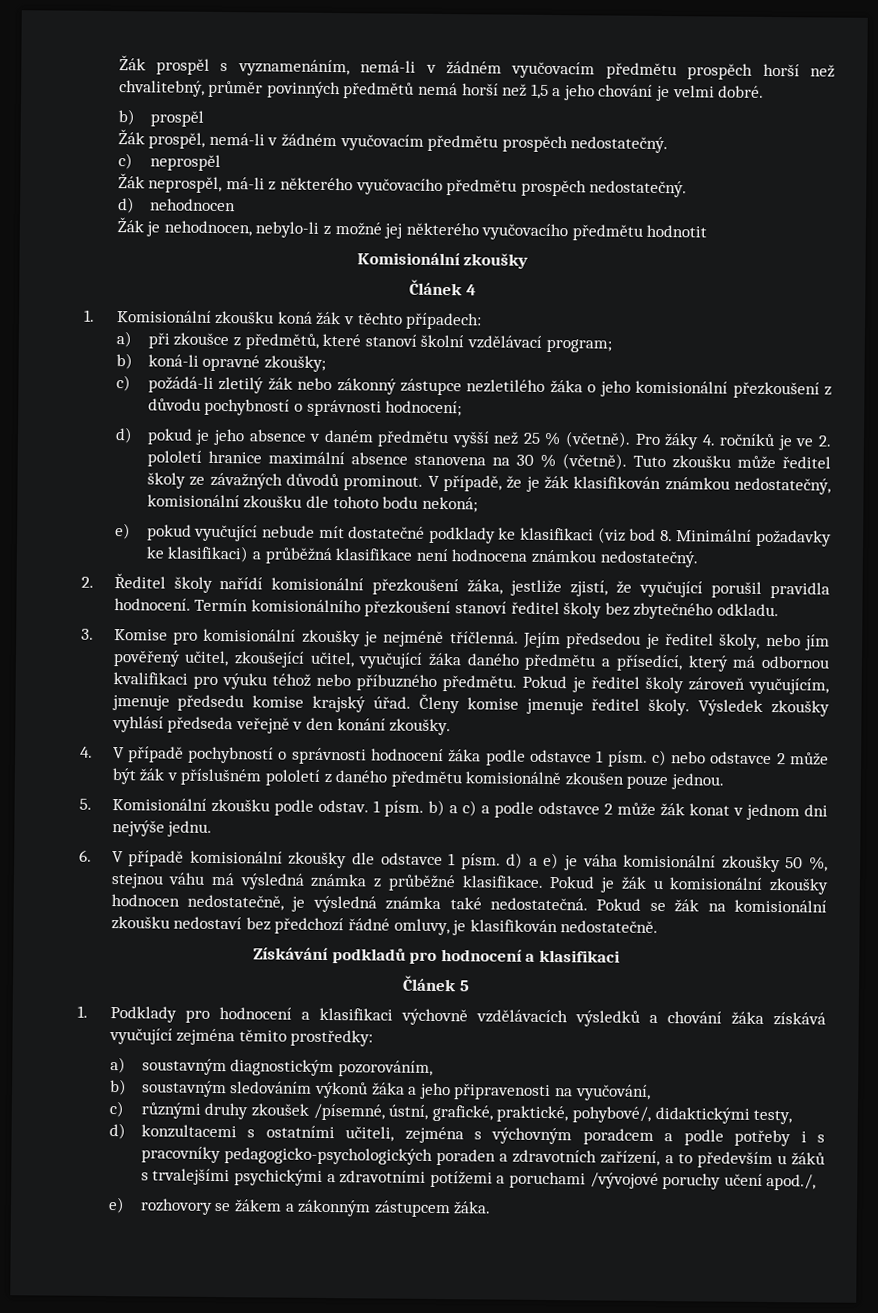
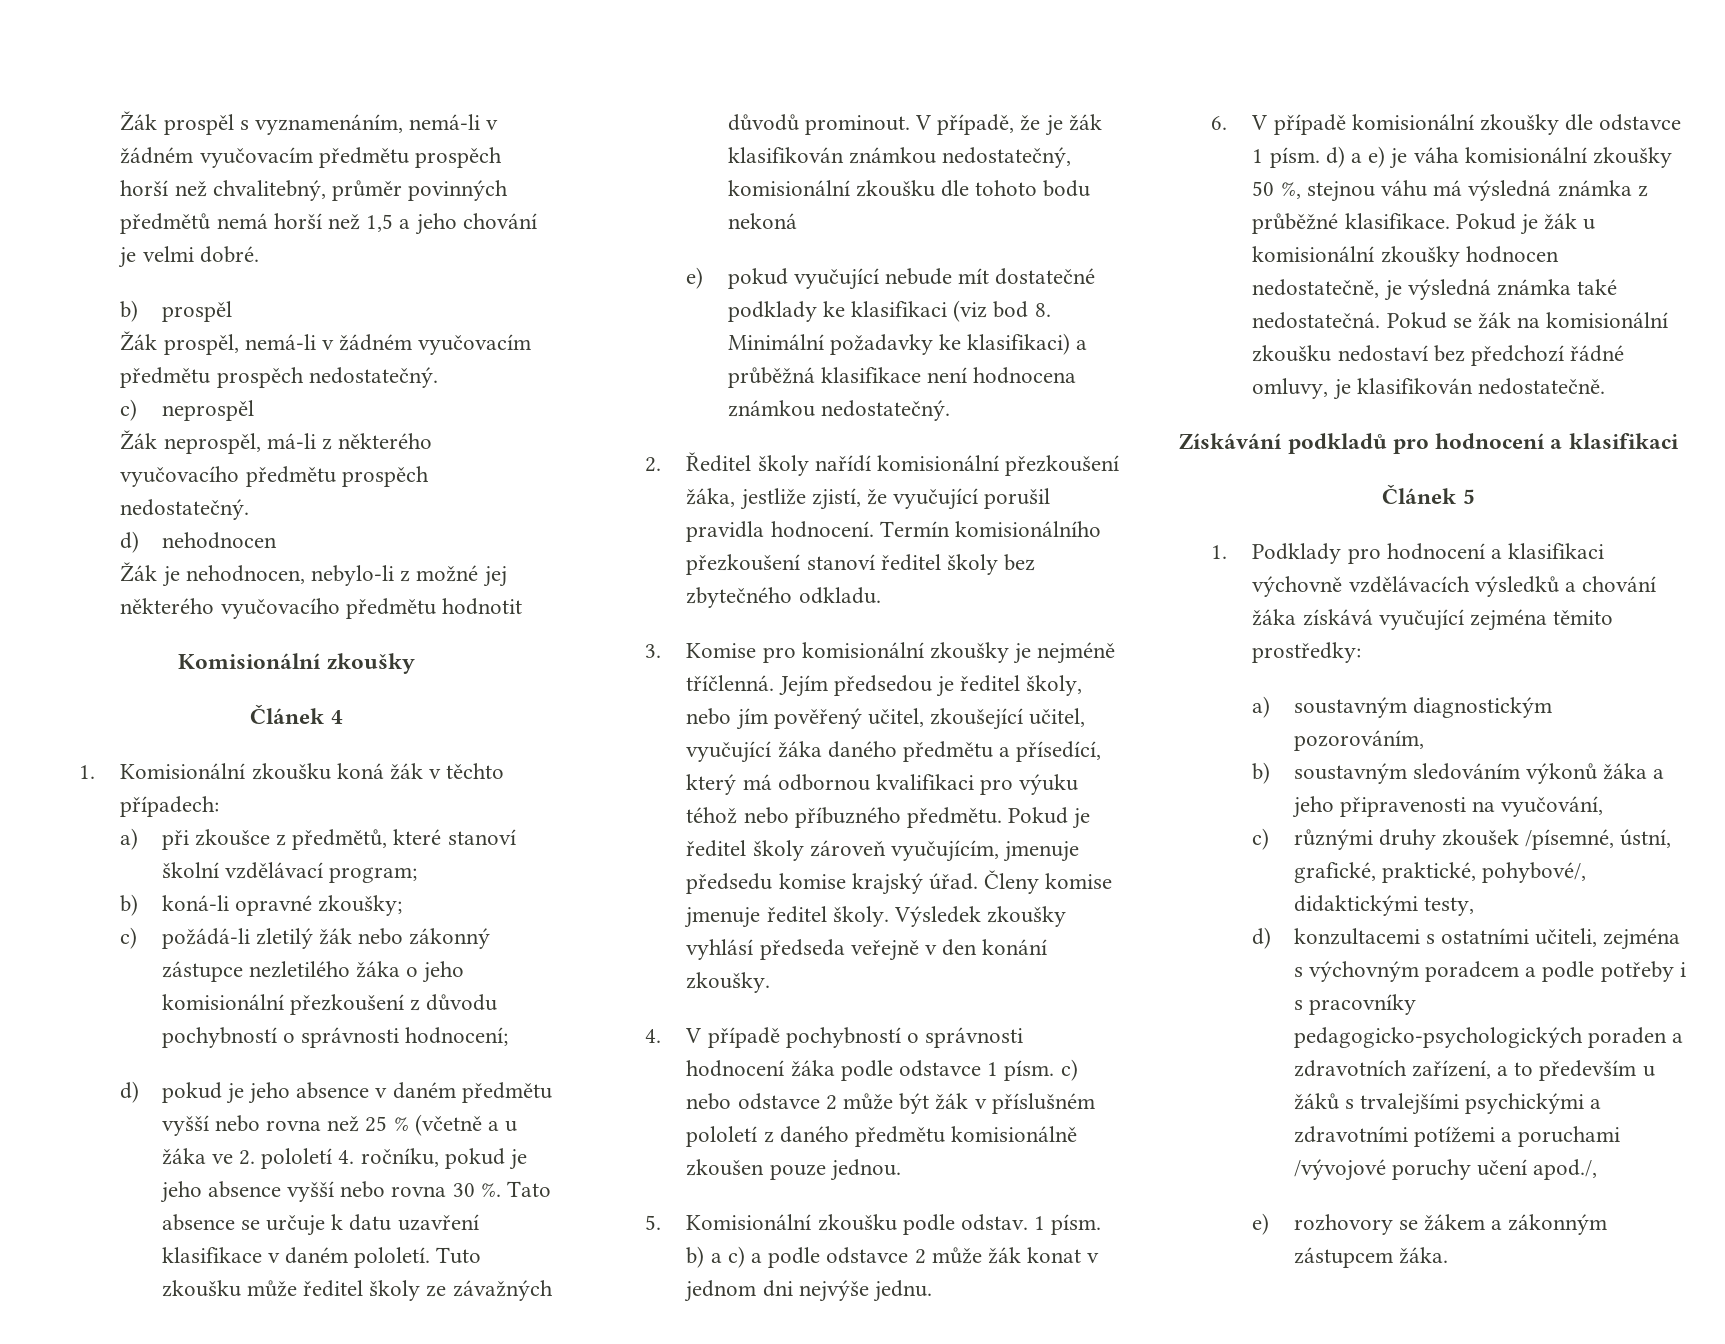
- d) pokud je jeho absence v daném předmětu vyšší než 25 % (včetně). Pro žáky 4. ročníků je ve 2. pololetí hranice maximální absence stanovena na 30 % (včetně).
+ d) pokud je jeho absence v daném předmětu vyšší nebo rovna než 25 % (včetně a u žáka ve 2. pololetí 4. ročníku, pokud je jeho absence vyšší nebo rovna 30 %. Tato absence se určuje k datu uzavření klasifikace v daném pololetí.
- V případě, že je žák klasifikován známkou nedostatečný, komisionální zkoušku dle tohoto bodu nekoná;
+ V případě, že je žák klasifikován známkou nedostatečný, komisionální zkoušku dle tohoto bodu nekoná

